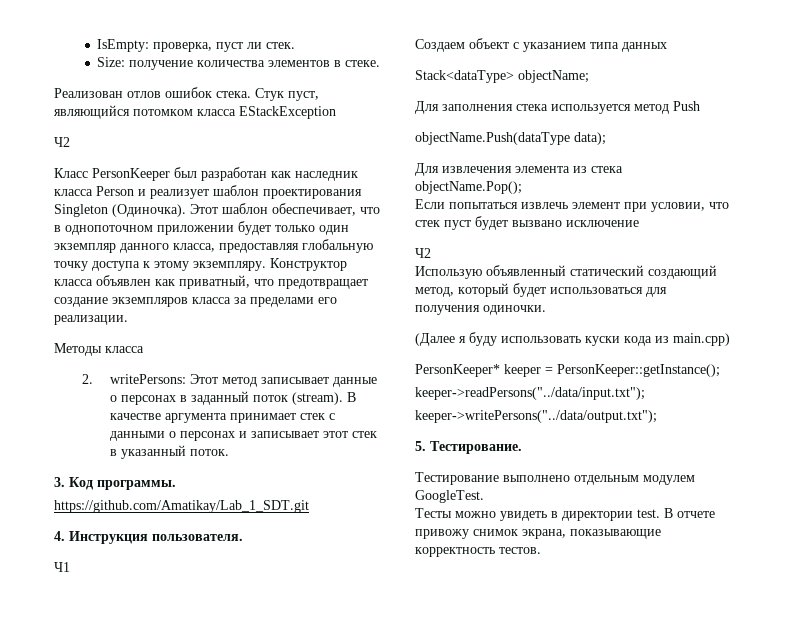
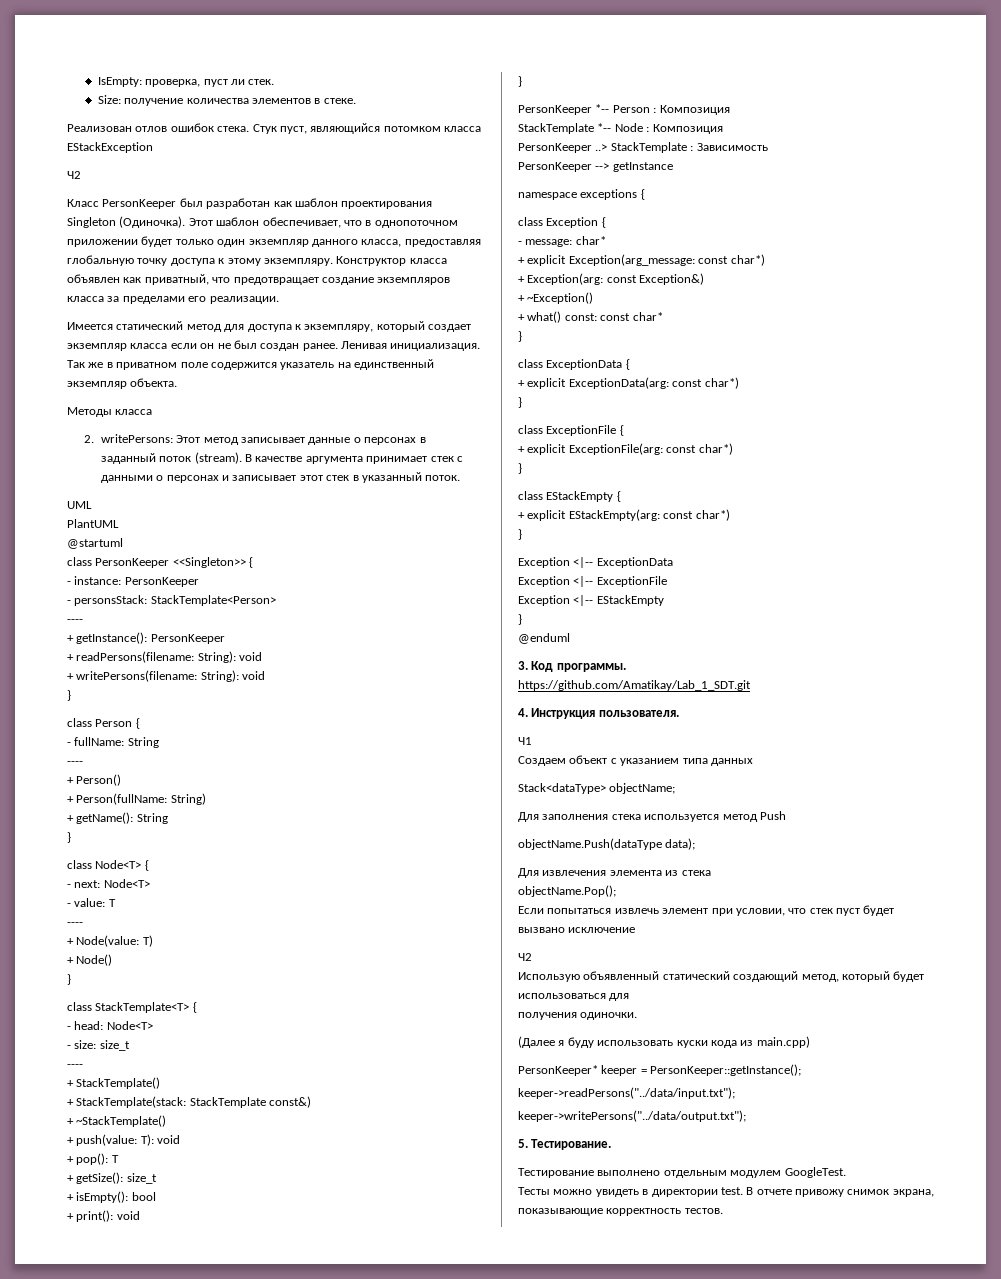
- Класс PersonKeeper был разработан как наследник класса Person и реализует шаблон проектирования Singleton (Одиночка).
+ Класс PersonKeeper был разработан как шаблон проектирования Singleton (Одиночка).
+ Имеется статический метод для доступа к экземпляру, который создает экземпляр класса если он не был создан ранее. Ленивая инициализация. Так же в приватном поле содержится указатель на единственный экземпляр объекта.
+ UML
+ PlantUML
+ @startuml
+ class PersonKeeper <<Singleton>> {
+ - instance: PersonKeeper
+ - personsStack: StackTemplate<Person>
+ ----
+ + getInstance(): PersonKeeper
+ + readPersons(filename: String): void
+ + writePersons(filename: String): void
+ }
+ class Person {
+ - fullName: String
+ ----
+ + Person()
+ + Person(fullName: String)
+ + getName(): String
+ }
+ class Node<T> {
+ - next: Node<T>
+ - value: T
+ ----
+ + Node(value: T)
+ + Node()
+ }
+ class StackTemplate<T> {
+ - head: Node<T>
+ - size: size_t
+ ----
+ + StackTemplate()
+ + StackTemplate(stack: StackTemplate const&)
+ + ~StackTemplate()
+ + push(value: T): void
+ + pop(): T
+ + getSize(): size_t
+ + isEmpty(): bool
+ + print(): void
+ }
+ PersonKeeper *-- Person : Композиция
+ StackTemplate *-- Node : Композиция
+ PersonKeeper ..> StackTemplate : Зависимость
+ PersonKeeper --> getInstance
+ namespace exceptions {
+ class Exception {
+ - message: char*
+ + explicit Exception(arg_message: const char*)
+ + Exception(arg: const Exception&)
+ + ~Exception()
+ + what() const: const char*
+ }
+ class ExceptionData {
+ + explicit ExceptionData(arg: const char*)
+ }
+ class ExceptionFile {
+ + explicit ExceptionFile(arg: const char*)
+ }
+ class EStackEmpty {
+ + explicit EStackEmpty(arg: const char*)
+ }
+ Exception <|-- ExceptionData
+ Exception <|-- ExceptionFile
+ Exception <|-- EStackEmpty
+ }
+ @enduml

